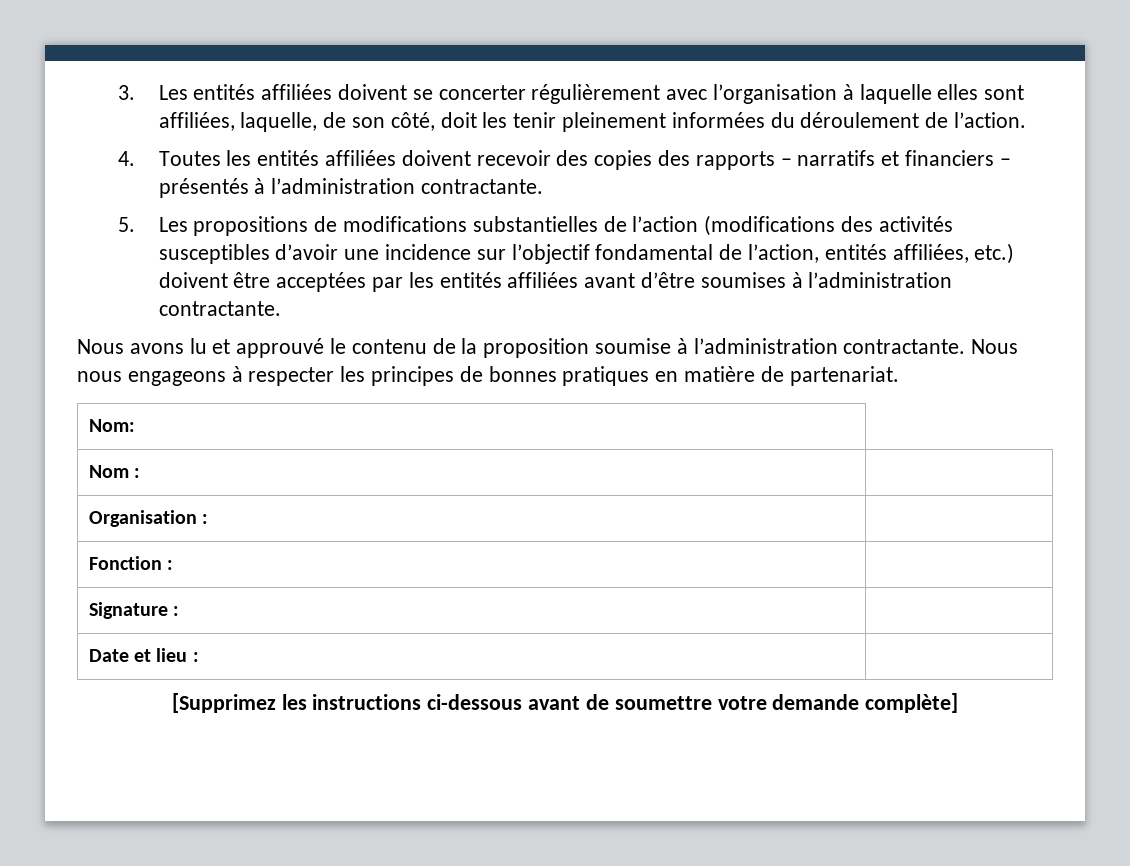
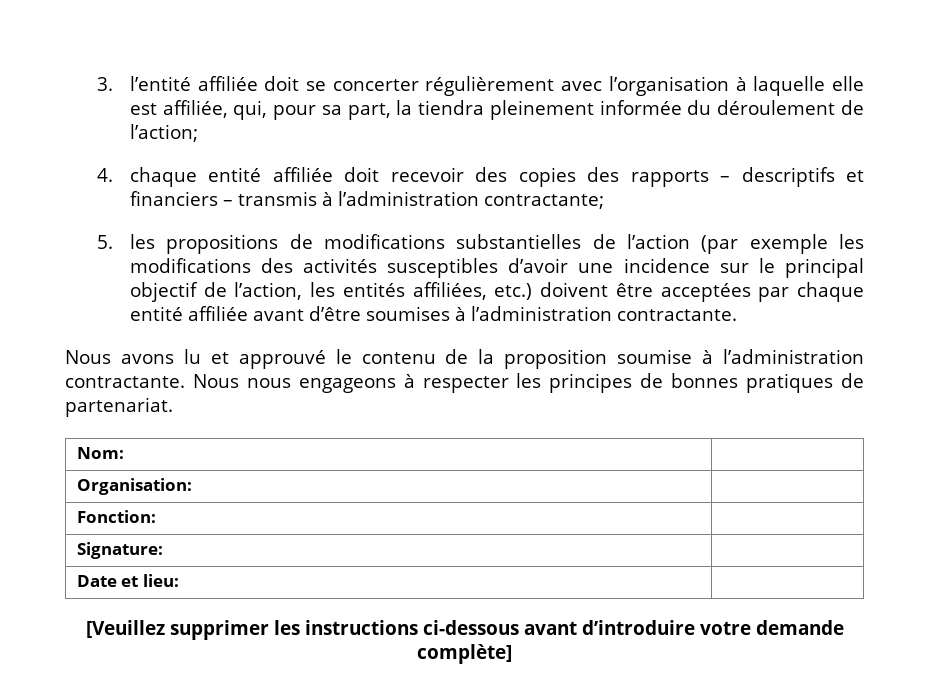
- 3. Les entités affiliées doivent se concerter régulièrement avec l’organisation à laquelle elles sont affiliées, laquelle, de son côté, doit les tenir pleinement informées du déroulement de l’action.
+ 3. l’entité affiliée doit se concerter régulièrement avec l’organisation à laquelle elle est affiliée, qui, pour sa part, la tiendra pleinement informée du déroulement de l’action;
- 4. Toutes les entités affiliées doivent recevoir des copies des rapports – narratifs et financiers – présentés à l’administration contractante.
+ 4. chaque entité affiliée doit recevoir des copies des rapports – descriptifs et financiers – transmis à l’administration contractante;
- 5. Les propositions de modifications substantielles de l’action (modifications des activités susceptibles d’avoir une incidence sur l’objectif fondamental de l’action, entités affiliées, etc.) doivent être acceptées par les entités affiliées avant d’être soumises à l’administration contractante.
+ 5. les propositions de modifications substantielles de l’action (par exemple les modifications des activités susceptibles d’avoir une incidence sur le principal objectif de l’action, les entités affiliées, etc.) doivent être acceptées par chaque entité affiliée avant d’être soumises à l’administration contractante.
- Nous nous engageons à respecter les principes de bonnes pratiques en matière de partenariat.
+ Nous nous engageons à respecter les principes de bonnes pratiques de partenariat.
- Nom:
- Nom : |
- Organisation : |
- Fonction : |
- Signature : |
+ Nom: |
+ Organisation: |
+ Fonction: |
+ Signature: |
- Date et lieu : |
- [Supprimez les instructions ci-dessous avant de soumettre votre demande complète]
+ Date et lieu: |
+ [Veuillez supprimer les instructions ci-dessous avant d’introduire votre demande complète]

